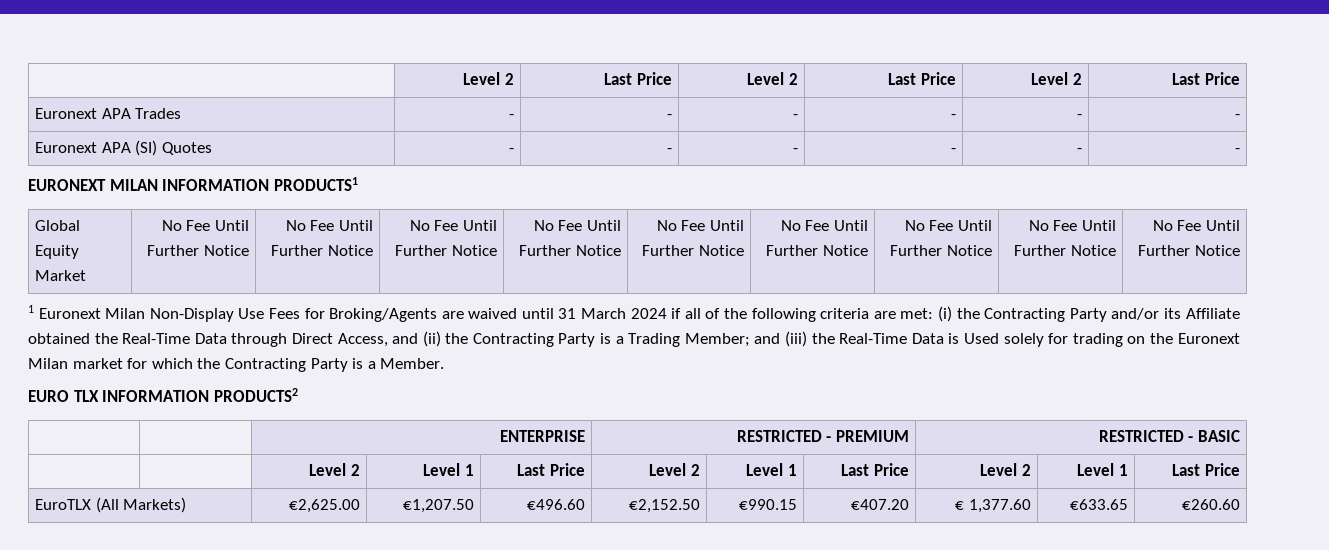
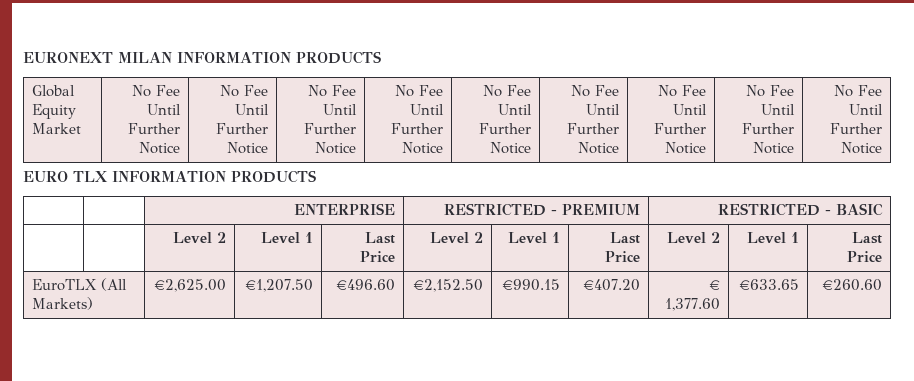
- | Level 2 | Last Price | Level 2 | Last Price | Level 2 | Last Price
- Euronext APA Trades | - | - | - | - | - | -
- Euronext APA (SI) Quotes | - | - | - | - | - | -
- EURONEXT MILAN INFORMATION PRODUCTS1
+ EURONEXT MILAN INFORMATION PRODUCTS
- 1 Euronext Milan Non-Display Use Fees for Broking/Agents are waived until 31 March 2024 if all of the following criteria are met: (i) the Contracting Party and/or its Affiliate obtained the Real-Time Data through Direct Access, and (ii) the Contracting Party is a Trading Member; and (iii) the Real-Time Data is Used solely for trading on the Euronext Milan market for which the Contracting Party is a Member.
- EURO TLX INFORMATION PRODUCTS2
+ EURO TLX INFORMATION PRODUCTS

